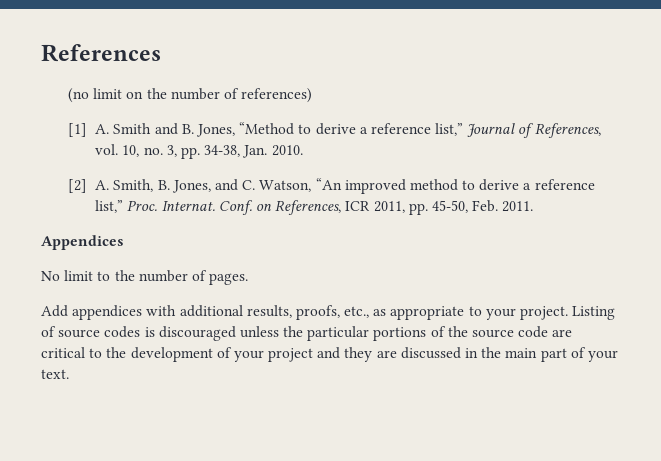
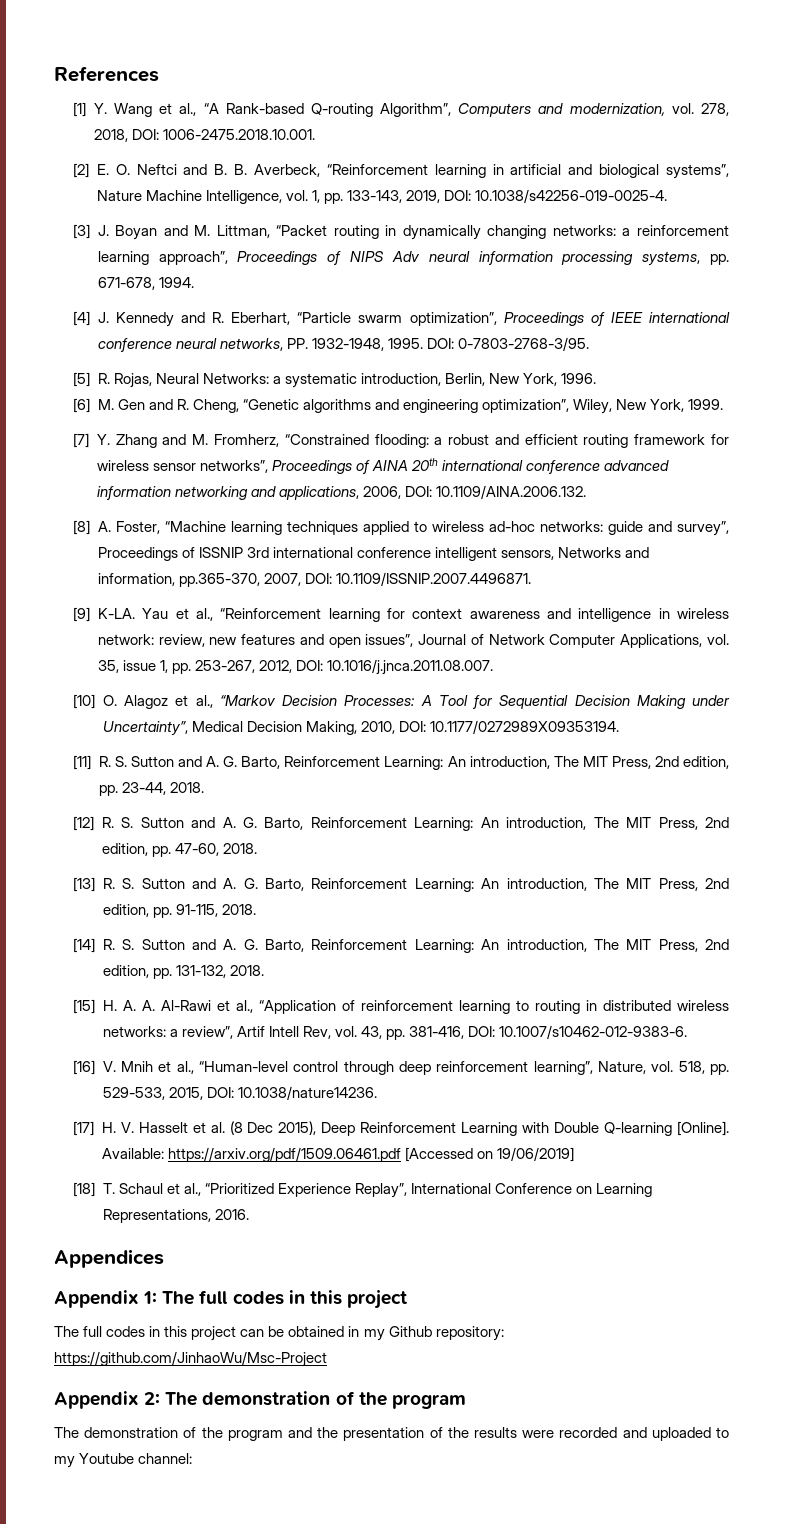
- (no limit on the number of references)
- [1] A. Smith and B. Jones, “Method to derive a reference list,” Journal of References, vol. 10, no. 3, pp. 34-38, Jan. 2010.
- [2] A. Smith, B. Jones, and C. Watson, “An improved method to derive a reference list,” Proc. Internat. Conf. on References, ICR 2011, pp. 45-50, Feb. 2011.
+ [1] Y. Wang et al., “A Rank-based Q-routing Algorithm”, Computers and modernization, vol. 278, 2018, DOI: 1006-2475.2018.10.001.
+ [2] E. O. Neftci and B. B. Averbeck, “Reinforcement learning in artificial and biological systems”, Nature Machine Intelligence, vol. 1, pp. 133-143, 2019, DOI: 10.1038/s42256-019-0025-4.
+ [3] J. Boyan and M. Littman, “Packet routing in dynamically changing networks: a reinforcement learning approach”, Proceedings of NIPS Adv neural information processing systems, pp. 671-678, 1994.
+ [4] J. Kennedy and R. Eberhart, “Particle swarm optimization”, Proceedings of IEEE international conference neural networks, PP. 1932-1948, 1995. DOI: 0-7803-2768-3/95.
+ [5] R. Rojas, Neural Networks: a systematic introduction, Berlin, New York, 1996.
+ [6] M. Gen and R. Cheng, “Genetic algorithms and engineering optimization”, Wiley, New York, 1999.
+ [7] Y. Zhang and M. Fromherz, “Constrained flooding: a robust and efficient routing framework for wireless sensor networks”, Proceedings of AINA 20th international conference advanced information networking and applications, 2006, DOI: 10.1109/AINA.2006.132.
+ [8] A. Foster, “Machine learning techniques applied to wireless ad-hoc networks: guide and survey”, Proceedings of ISSNIP 3rd international conference intelligent sensors, Networks and information, pp.365-370, 2007, DOI: 10.1109/ISSNIP.2007.4496871.
+ [9] K-LA. Yau et al., “Reinforcement learning for context awareness and intelligence in wireless network: review, new features and open issues”, Journal of Network Computer Applications, vol. 35, issue 1, pp. 253-267, 2012, DOI: 10.1016/j.jnca.2011.08.007.
+ [10] O. Alagoz et al., “Markov Decision Processes: A Tool for Sequential Decision Making under Uncertainty”, Medical Decision Making, 2010, DOI: 10.1177/0272989X09353194.
+ [11] R. S. Sutton and A. G. Barto, Reinforcement Learning: An introduction, The MIT Press, 2nd edition, pp. 23-44, 2018.
+ [12] R. S. Sutton and A. G. Barto, Reinforcement Learning: An introduction, The MIT Press, 2nd edition, pp. 47-60, 2018.
+ [13] R. S. Sutton and A. G. Barto, Reinforcement Learning: An introduction, The MIT Press, 2nd edition, pp. 91-115, 2018.
+ [14] R. S. Sutton and A. G. Barto, Reinforcement Learning: An introduction, The MIT Press, 2nd edition, pp. 131-132, 2018.
+ [15] H. A. A. Al-Rawi et al., “Application of reinforcement learning to routing in distributed wireless networks: a review”, Artif Intell Rev, vol. 43, pp. 381-416, DOI: 10.1007/s10462-012-9383-6.
+ [16] V. Mnih et al., “Human-level control through deep reinforcement learning”, Nature, vol. 518, pp. 529-533, 2015, DOI: 10.1038/nature14236.
+ [17] H. V. Hasselt et al. (8 Dec 2015), Deep Reinforcement Learning with Double Q-learning [Online]. Available: https://arxiv.org/pdf/1509.06461.pdf [Accessed on 19/06/2019]
+ [18] T. Schaul et al., “Prioritized Experience Replay”, International Conference on Learning Representations, 2016.
  Appendices
- No limit to the number of pages.
- Add appendices with additional results, proofs, etc., as appropriate to your project. Listing of source codes is discouraged unless the particular portions of the source code are critical to the development of your project and they are discussed in the main part of your text.
+ Appendix 1: The full codes in this project
+ The full codes in this project can be obtained in my Github repository: https://github.com/JinhaoWu/Msc-Project
+ Appendix 2: The demonstration of the program
+ The demonstration of the program and the presentation of the results were recorded and uploaded to my Youtube channel:

